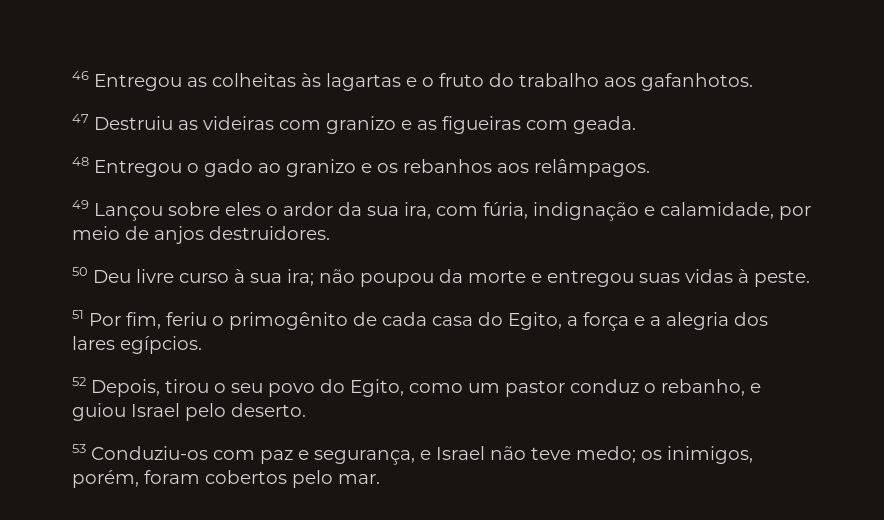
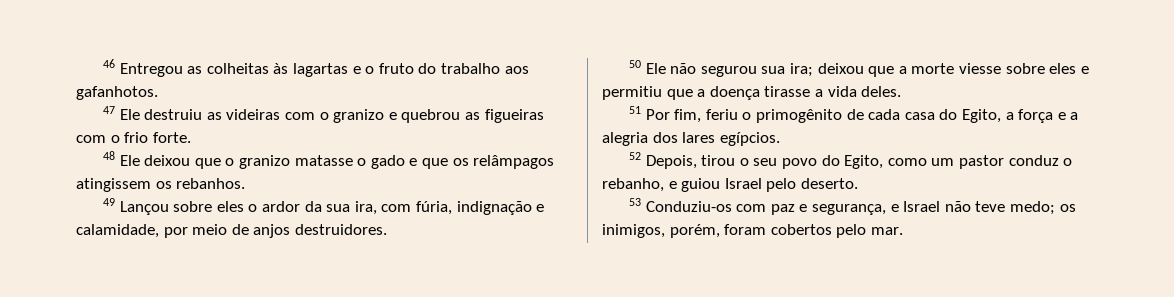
- 47 Destruiu as videiras com granizo e as figueiras com geada.
- 48 Entregou o gado ao granizo e os rebanhos aos relâmpagos.
+ 47 Ele destruiu as videiras com o granizo e quebrou as figueiras com o frio forte.
+ 48 Ele deixou que o granizo matasse o gado e que os relâmpagos atingissem os rebanhos.
- 50 Deu livre curso à sua ira; não poupou da morte e entregou suas vidas à peste.
+ 50 Ele não segurou sua ira; deixou que a morte viesse sobre eles e permitiu que a doença tirasse a vida deles.

